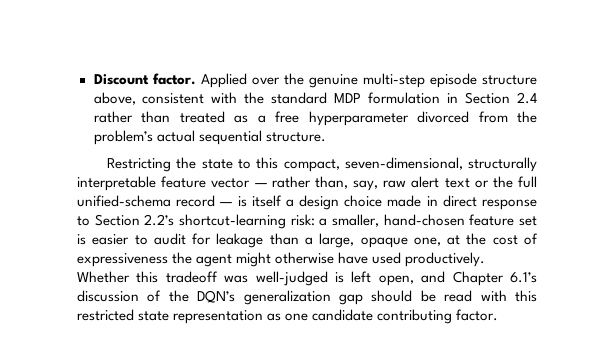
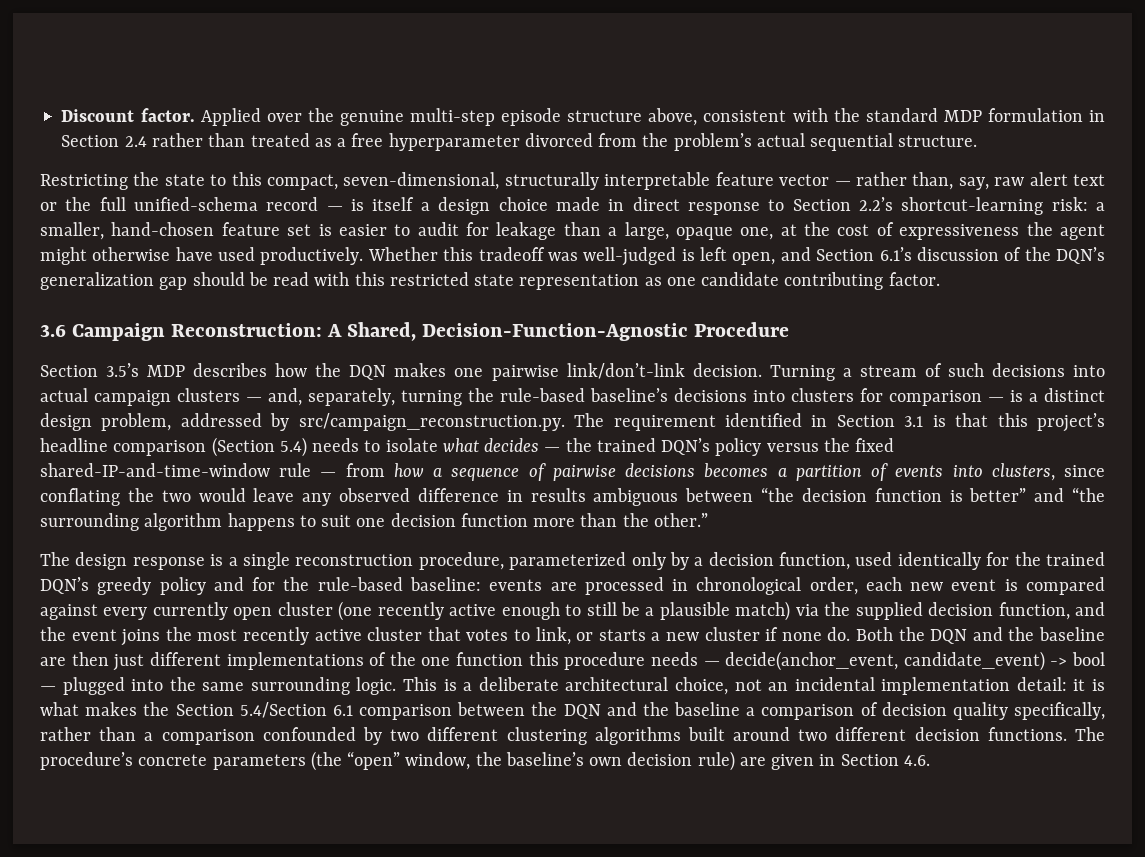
- Whether this tradeoff was well-judged is left open, and Chapter 6.1’s discussion of the DQN’s generalization gap should be read with this restricted state representation as one candidate contributing factor.
+ Whether this tradeoff was well-judged is left open, and Section 6.1’s discussion of the DQN’s generalization gap should be read with this restricted state representation as one candidate contributing factor.
+ 3.6 Campaign Reconstruction: A Shared, Decision-Function-Agnostic Procedure
+ Section 3.5’s MDP describes how the DQN makes one pairwise link/don’t-link decision. Turning a stream of such decisions into actual campaign clusters — and, separately, turning the rule-based baseline’s decisions into clusters for comparison — is a distinct design problem, addressed by src/campaign_reconstruction.py. The requirement identified in Section 3.1 is that this project’s headline comparison (Section 5.4) needs to isolate what decides — the trained DQN’s policy versus the fixed shared-IP-and-time-window rule — from how a sequence of pairwise decisions becomes a partition of events into clusters, since conflating the two would leave any observed difference in results ambiguous between “the decision function is better” and “the surrounding algorithm happens to suit one decision function more than the other.”
+ The design response is a single reconstruction procedure, parameterized only by a decision function, used identically for the trained DQN’s greedy policy and for the rule-based baseline: events are processed in chronological order, each new event is compared against every currently open cluster (one recently active enough to still be a plausible match) via the supplied decision function, and the event joins the most recently active cluster that votes to link, or starts a new cluster if none do. Both the DQN and the baseline are then just different implementations of the one function this procedure needs — decide(anchor_event, candidate_event) -> bool — plugged into the same surrounding logic. This is a deliberate architectural choice, not an incidental implementation detail: it is what makes the Section 5.4/Section 6.1 comparison between the DQN and the baseline a comparison of decision quality specifically, rather than a comparison confounded by two different clustering algorithms built around two different decision functions. The procedure’s concrete parameters (the “open” window, the baseline’s own decision rule) are given in Section 4.6.

